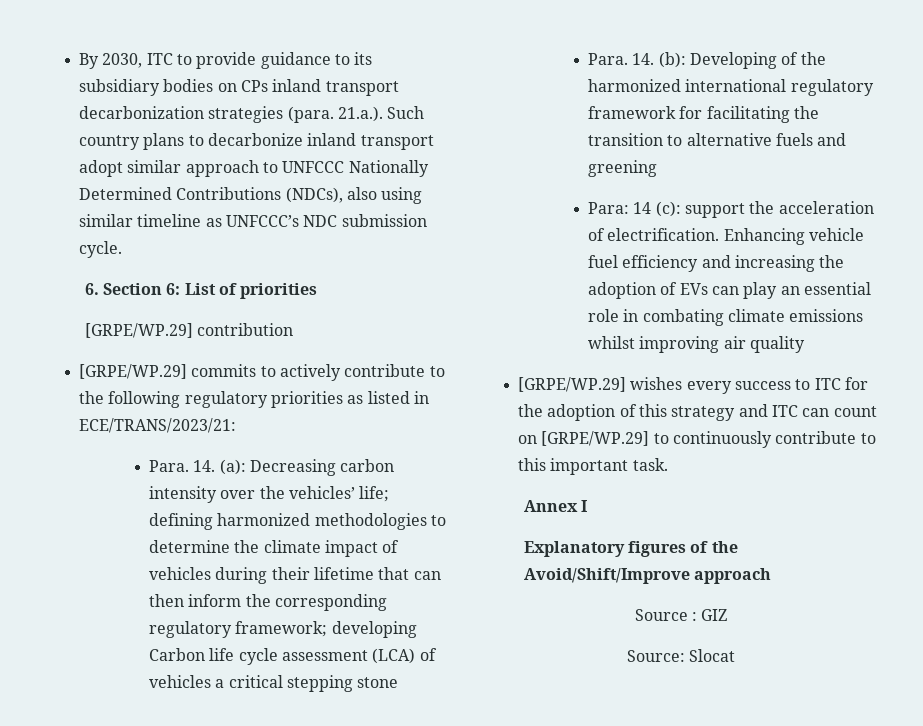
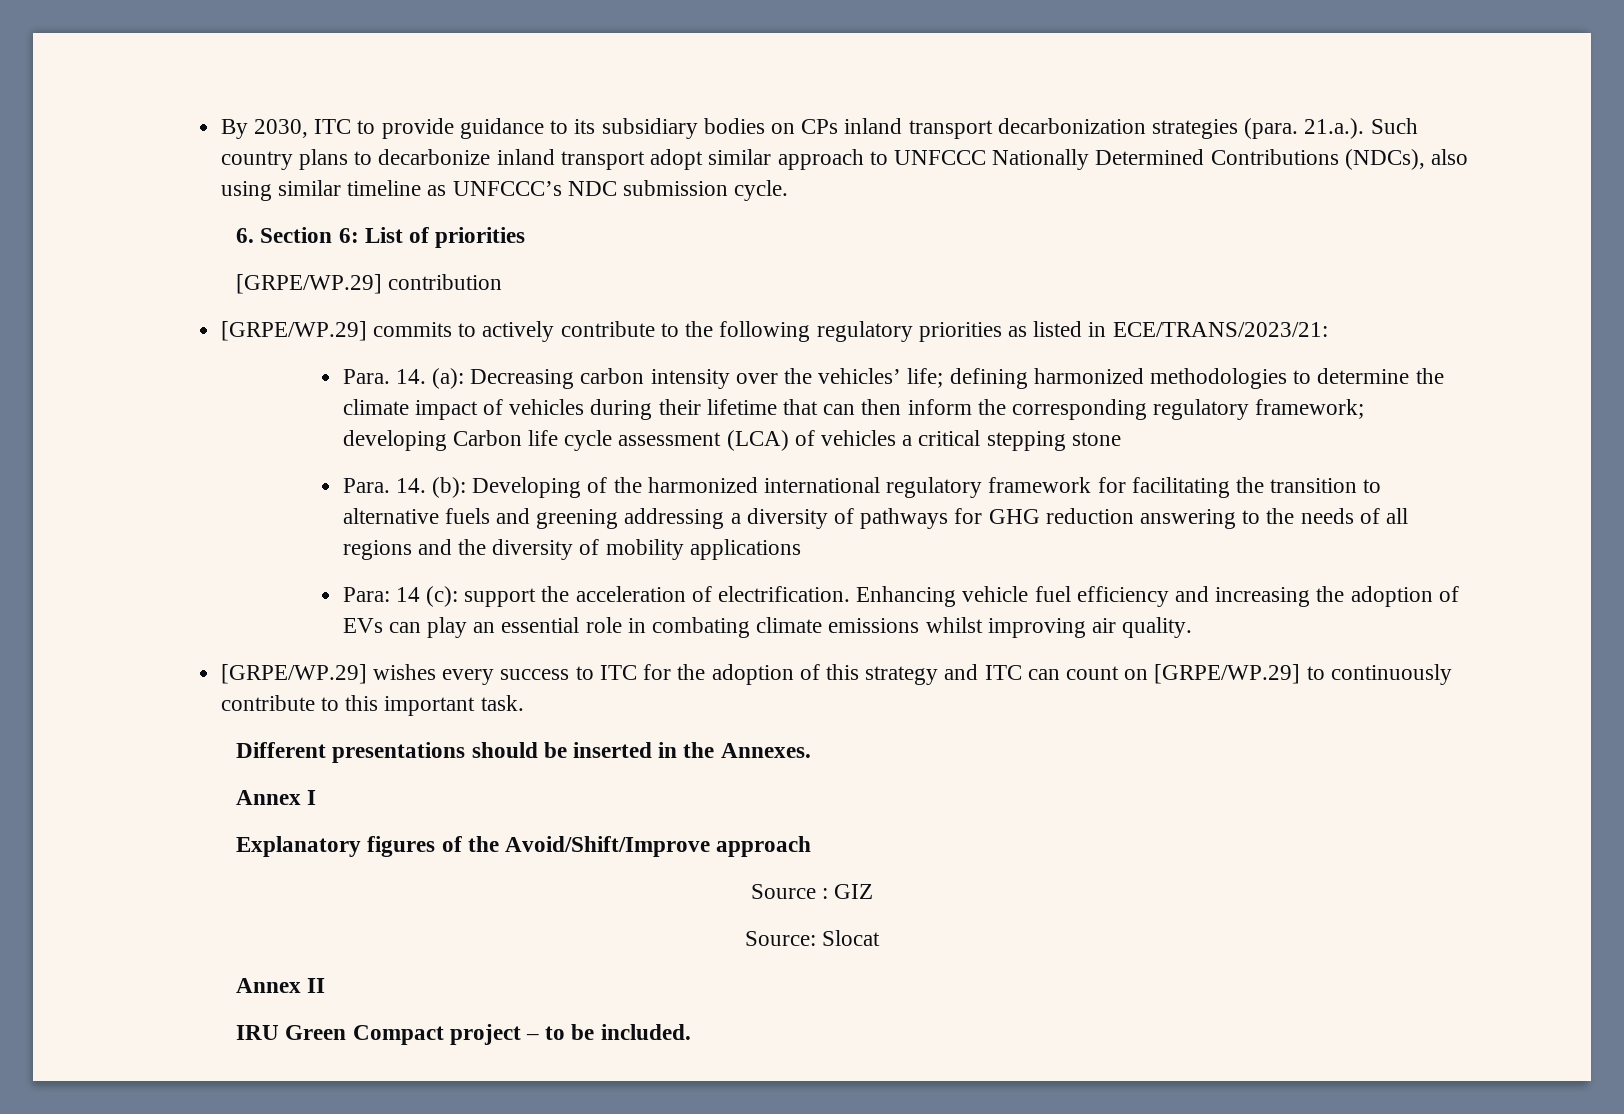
- Para. 14. (b): Developing of the harmonized international regulatory framework for facilitating the transition to alternative fuels and greening
+ Para. 14. (b): Developing of the harmonized international regulatory framework for facilitating the transition to alternative fuels and greening addressing a diversity of pathways for GHG reduction answering to the needs of all regions and the diversity of mobility applications
- Enhancing vehicle fuel efficiency and increasing the adoption of EVs can play an essential role in combating climate emissions whilst improving air quality
+ Enhancing vehicle fuel efficiency and increasing the adoption of EVs can play an essential role in combating climate emissions whilst improving air quality.
+ Different presentations should be inserted in the Annexes.
+ Annex II
+ IRU Green Compact project – to be included.

